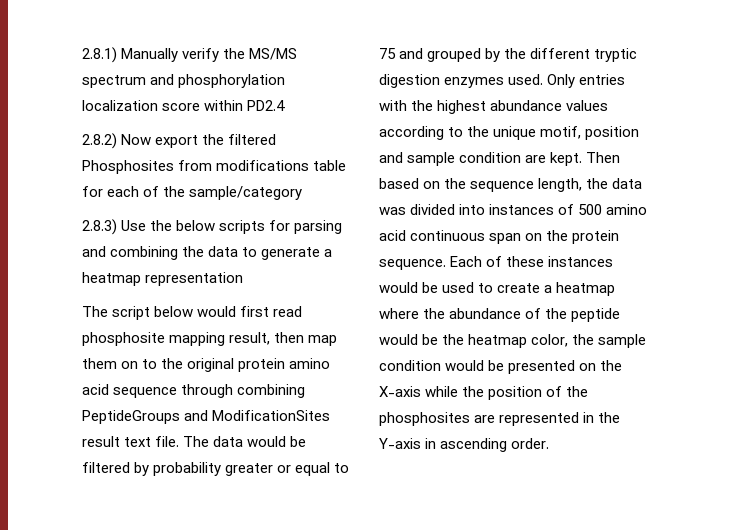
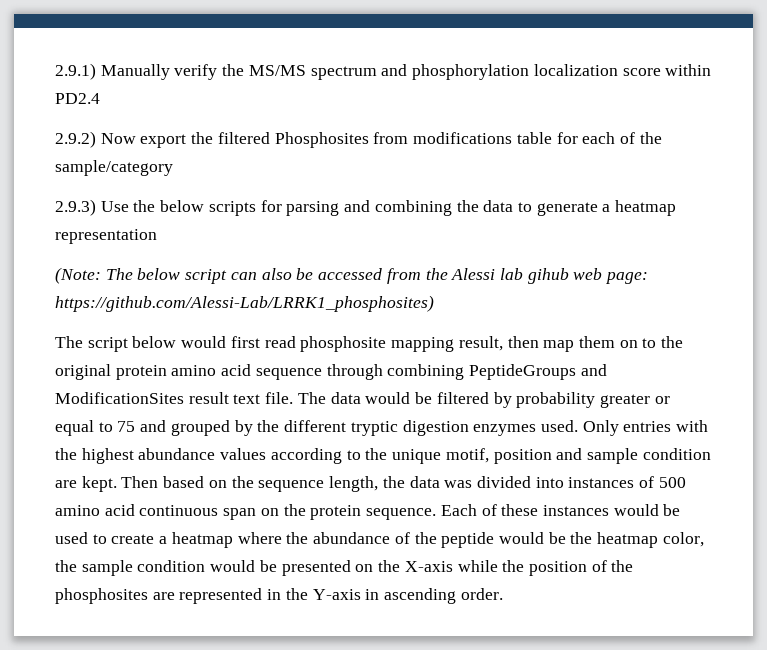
- 2.8.1) Manually verify the MS/MS spectrum and phosphorylation localization score within PD2.4
+ 2.9.1) Manually verify the MS/MS spectrum and phosphorylation localization score within PD2.4
- 2.8.2) Now export the filtered Phosphosites from modifications table for each of the sample/category
+ 2.9.2) Now export the filtered Phosphosites from modifications table for each of the sample/category
- 2.8.3) Use the below scripts for parsing and combining the data to generate a heatmap representation
+ 2.9.3) Use the below scripts for parsing and combining the data to generate a heatmap representation
+ (Note: The below script can also be accessed from the Alessi lab gihub web page: https://github.com/Alessi-Lab/LRRK1_phosphosites)

